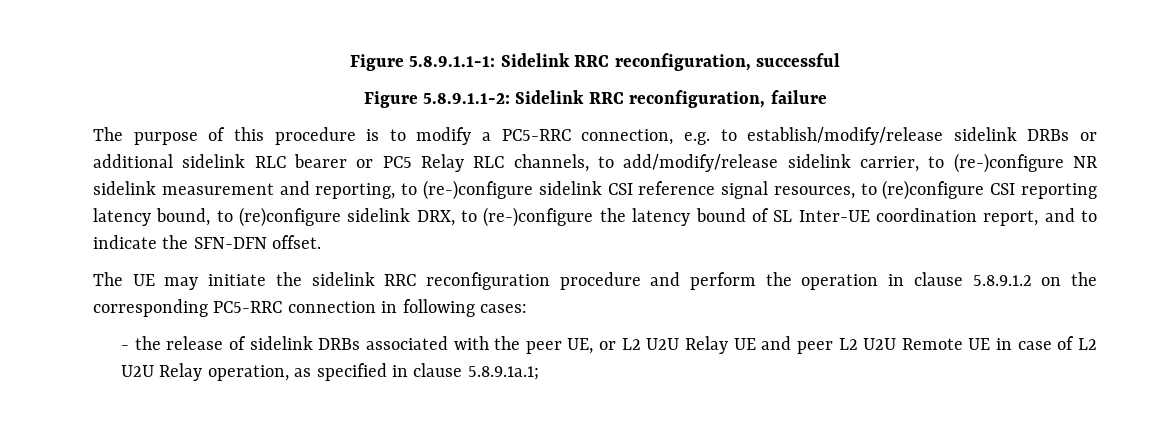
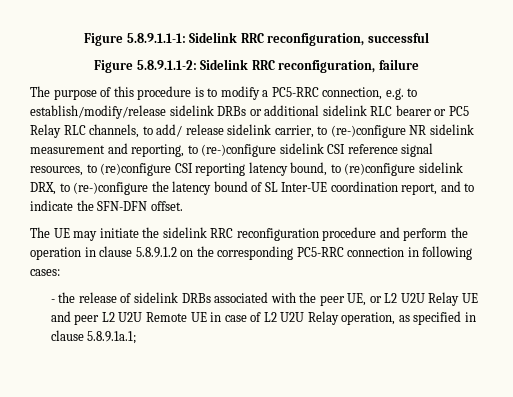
- The purpose of this procedure is to modify a PC5-RRC connection, e.g. to establish/modify/release sidelink DRBs or additional sidelink RLC bearer or PC5 Relay RLC channels, to add/modify/release sidelink carrier, to (re-)configure NR sidelink measurement and reporting, to (re-)configure sidelink CSI reference signal resources, to (re)configure CSI reporting latency bound, to (re)configure sidelink DRX, to (re-)configure the latency bound of SL Inter-UE coordination report, and to indicate the SFN-DFN offset.
+ The purpose of this procedure is to modify a PC5-RRC connection, e.g. to establish/modify/release sidelink DRBs or additional sidelink RLC bearer or PC5 Relay RLC channels, to add/ release sidelink carrier, to (re-)configure NR sidelink measurement and reporting, to (re-)configure sidelink CSI reference signal resources, to (re)configure CSI reporting latency bound, to (re)configure sidelink DRX, to (re-)configure the latency bound of SL Inter-UE coordination report, and to indicate the SFN-DFN offset.

